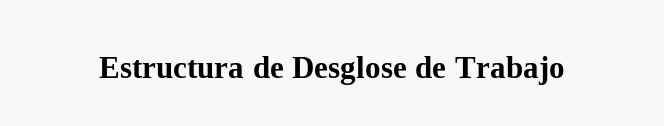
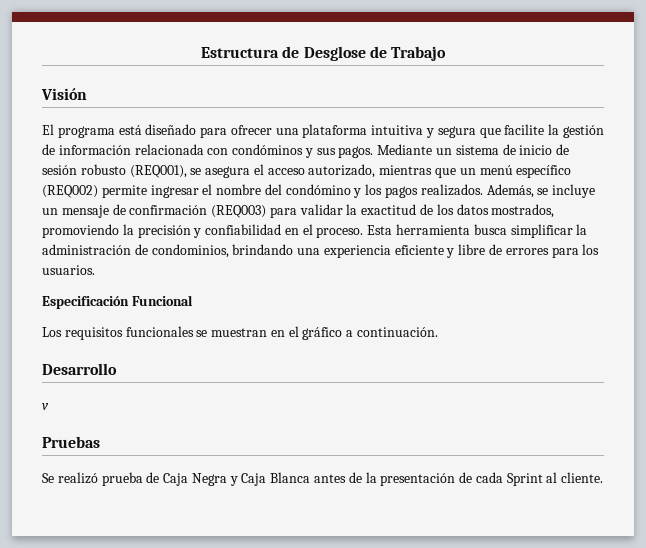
+ Visión
+ El programa está diseñado para ofrecer una plataforma intuitiva y segura que facilite la gestión de información relacionada con condóminos y sus pagos. Mediante un sistema de inicio de sesión robusto (REQ001), se asegura el acceso autorizado, mientras que un menú específico (REQ002) permite ingresar el nombre del condómino y los pagos realizados. Además, se incluye un mensaje de confirmación (REQ003) para validar la exactitud de los datos mostrados, promoviendo la precisión y confiabilidad en el proceso. Esta herramienta busca simplificar la administración de condominios, brindando una experiencia eficiente y libre de errores para los usuarios.
+ Especificación Funcional
+ Los requisitos funcionales se muestran en el gráfico a continuación.
+ Desarrollo
+ v
+ Pruebas
+ Se realizó prueba de Caja Negra y Caja Blanca antes de la presentación de cada Sprint al cliente.

